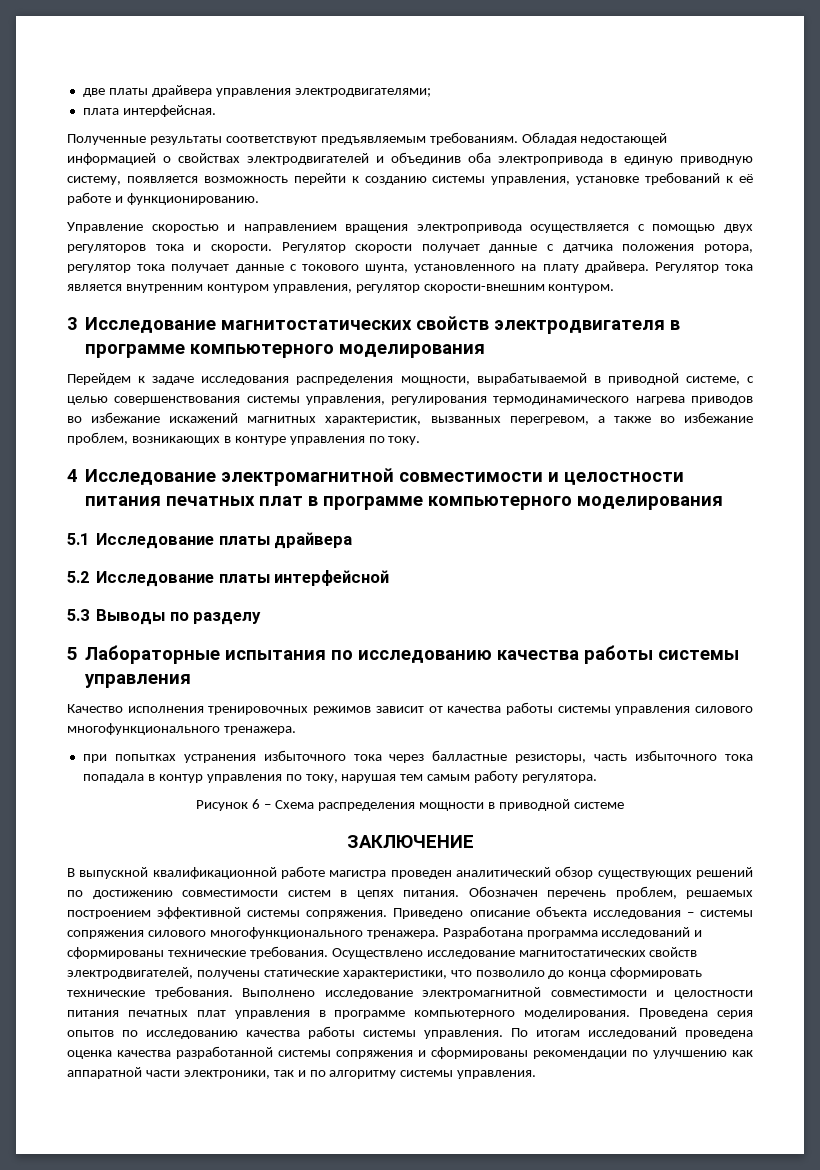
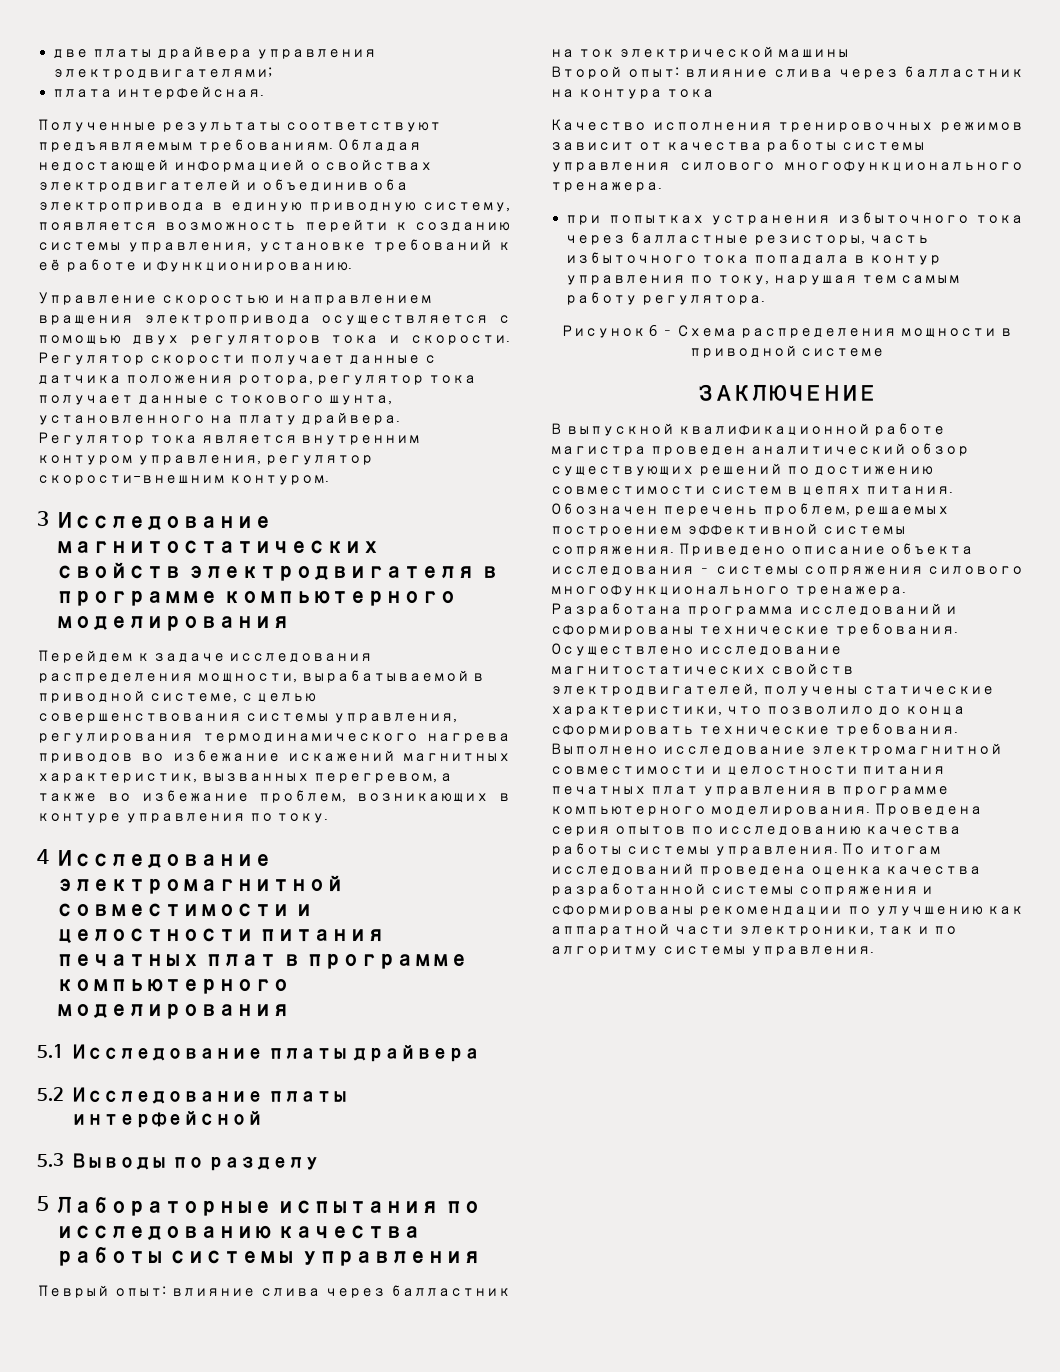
+ Певрый опыт: влияние слива через балластник на ток электрической машины
+ Второй опыт: влияние слива через балластник на контура тока

